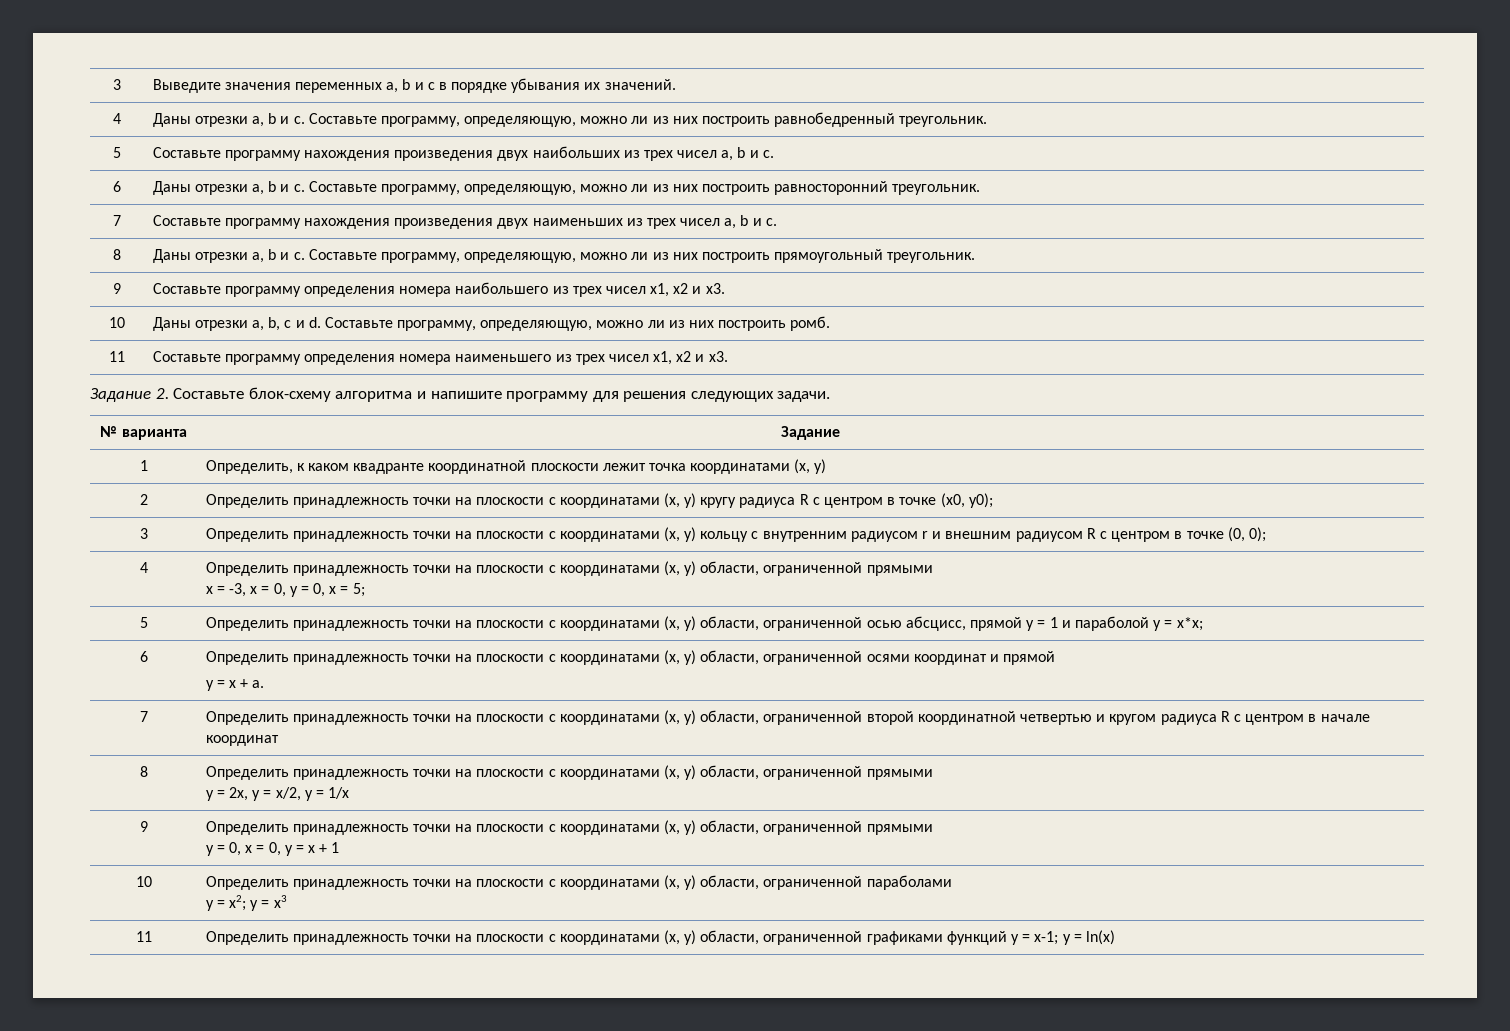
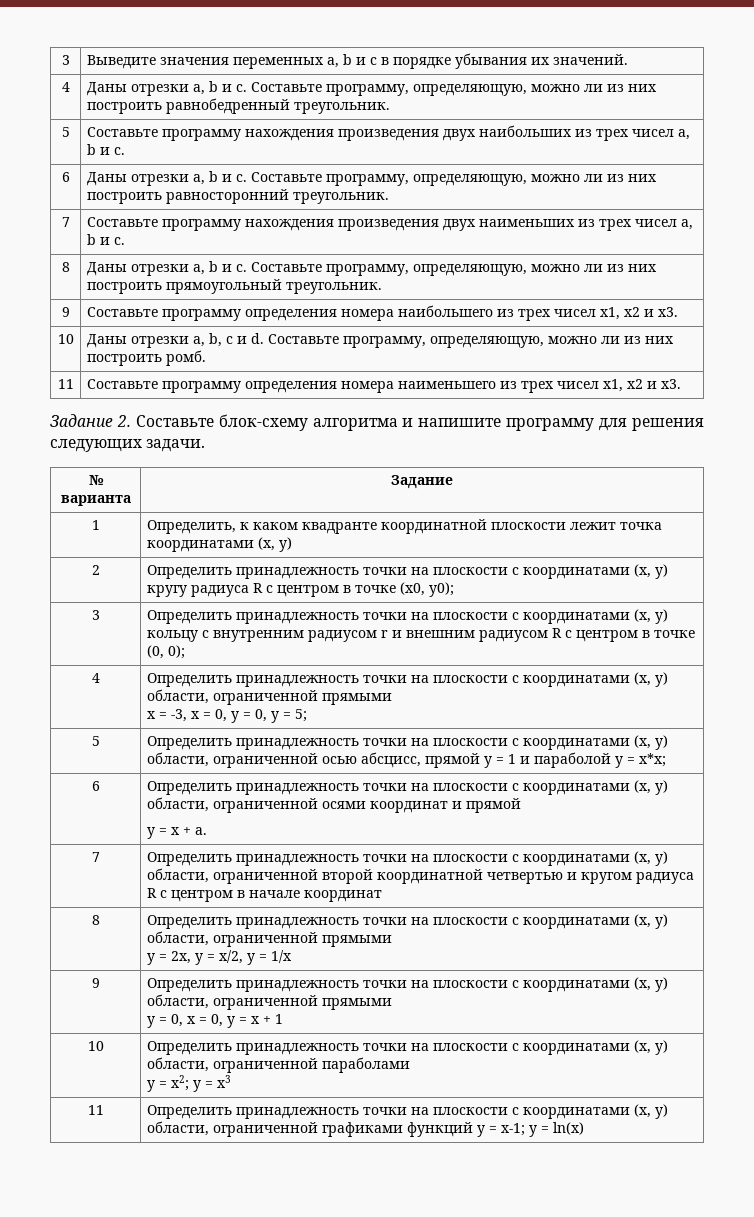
  4 | Определить принадлежность точки на плоскости с координатами (x, y) области, ограниченной прямыми
- x = -3, x = 0, y = 0, x = 5;
+ x = -3, x = 0, y = 0, y = 5;

